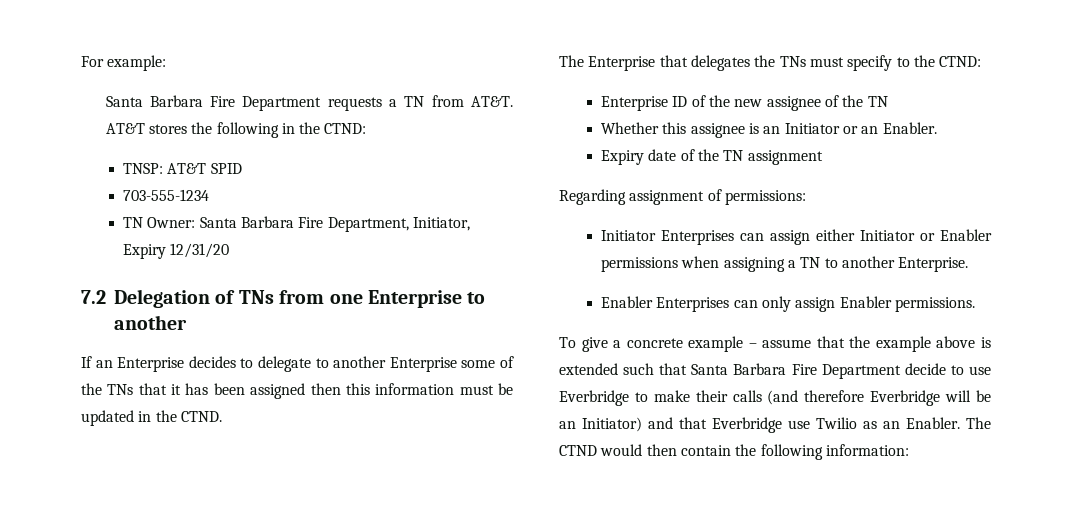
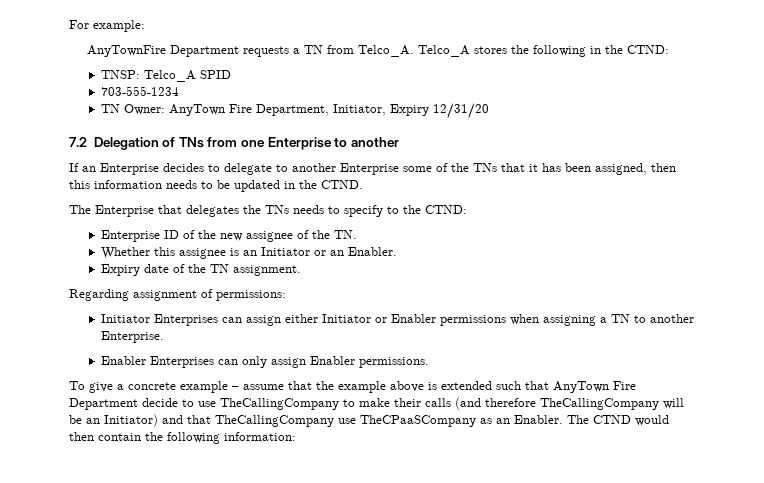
- Santa Barbara Fire Department requests a TN from AT&T. AT&T stores the following in the CTND:
+ AnyTownFire Department requests a TN from Telco_A. Telco_A stores the following in the CTND:
- TNSP: AT&T SPID
+ TNSP: Telco_A SPID
- TN Owner: Santa Barbara Fire Department, Initiator, Expiry 12/31/20
+ TN Owner: AnyTown Fire Department, Initiator, Expiry 12/31/20
- If an Enterprise decides to delegate to another Enterprise some of the TNs that it has been assigned then this information must be updated in the CTND.
+ If an Enterprise decides to delegate to another Enterprise some of the TNs that it has been assigned, then this information needs to be updated in the CTND.
- The Enterprise that delegates the TNs must specify to the CTND:
+ The Enterprise that delegates the TNs needs to specify to the CTND:
- Enterprise ID of the new assignee of the TN
+ Enterprise ID of the new assignee of the TN.
- Expiry date of the TN assignment
+ Expiry date of the TN assignment.
- To give a concrete example – assume that the example above is extended such that Santa Barbara Fire Department decide to use Everbridge to make their calls (and therefore Everbridge will be an Initiator) and that Everbridge use Twilio as an Enabler.
+ To give a concrete example – assume that the example above is extended such that AnyTown Fire Department decide to use TheCallingCompany to make their calls (and therefore TheCallingCompany will be an Initiator) and that TheCallingCompany use TheCPaaSCompany as an Enabler.

